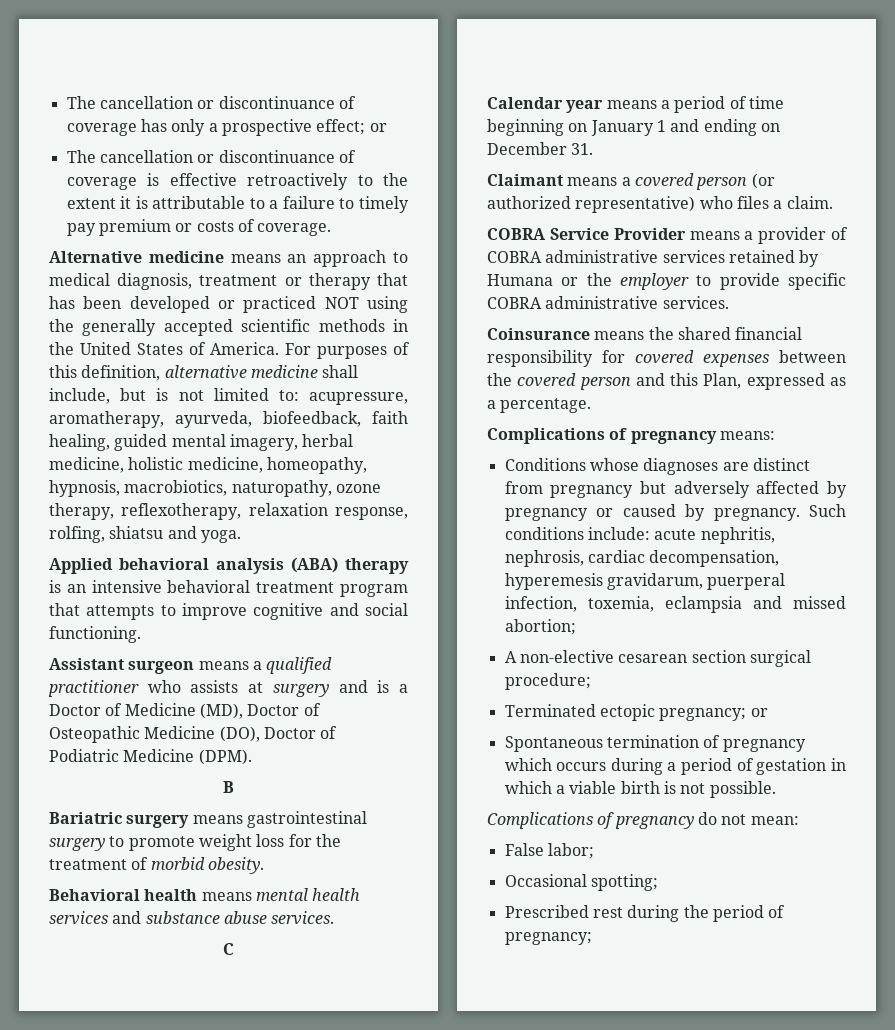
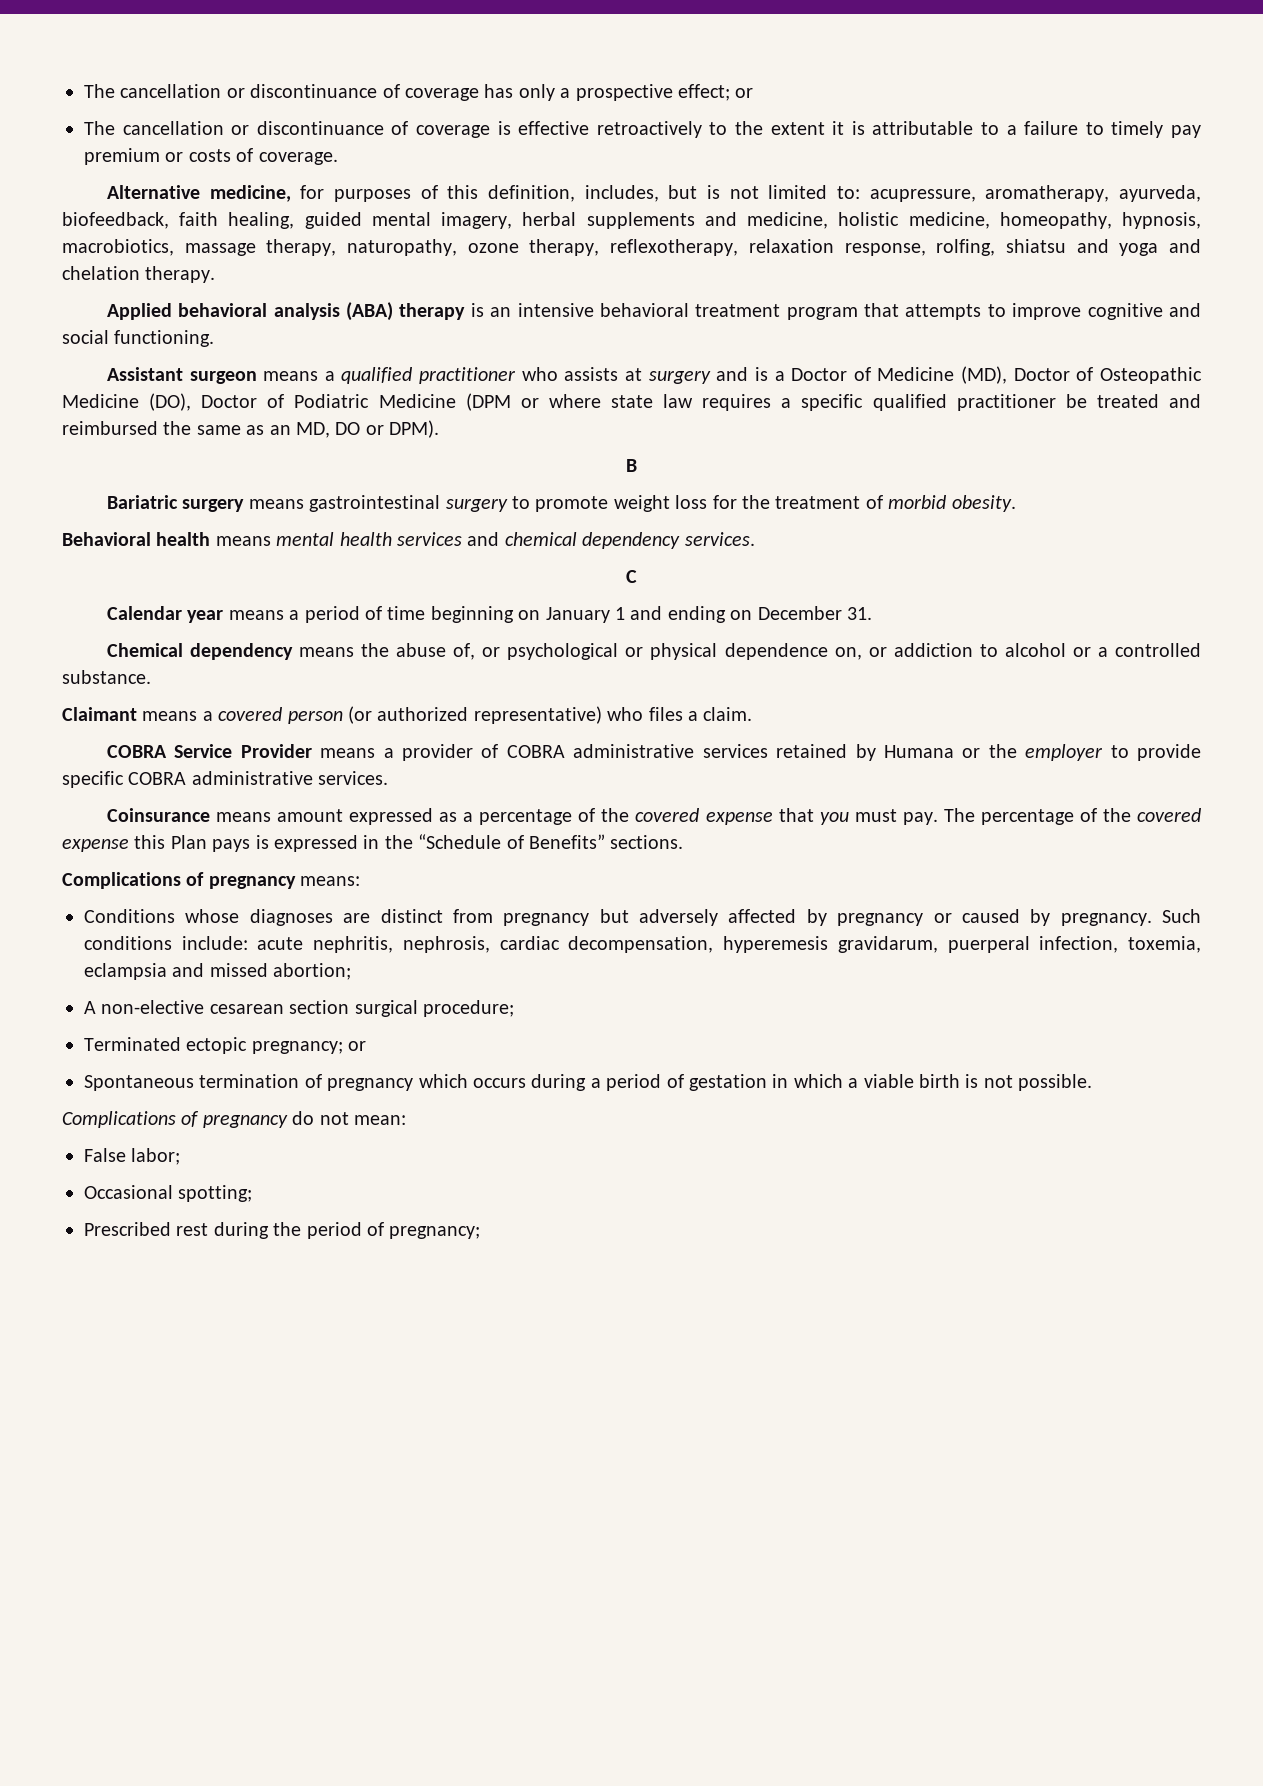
- Alternative medicine means an approach to medical diagnosis, treatment or therapy that has been developed or practiced NOT using the generally accepted scientific methods in the United States of America. For purposes of this definition, alternative medicine shall include, but is not limited to: acupressure, aromatherapy, ayurveda, biofeedback, faith healing, guided mental imagery, herbal medicine, holistic medicine, homeopathy, hypnosis, macrobiotics, naturopathy, ozone therapy, reflexotherapy, relaxation response, rolfing, shiatsu and yoga.
+ Alternative medicine, for purposes of this definition, includes, but is not limited to: acupressure, aromatherapy, ayurveda, biofeedback, faith healing, guided mental imagery, herbal supplements and medicine, holistic medicine, homeopathy, hypnosis, macrobiotics, massage therapy, naturopathy, ozone therapy, reflexotherapy, relaxation response, rolfing, shiatsu and yoga and chelation therapy.
- Assistant surgeon means a qualified practitioner who assists at surgery and is a Doctor of Medicine (MD), Doctor of Osteopathic Medicine (DO), Doctor of Podiatric Medicine (DPM).
+ Assistant surgeon means a qualified practitioner who assists at surgery and is a Doctor of Medicine (MD), Doctor of Osteopathic Medicine (DO), Doctor of Podiatric Medicine (DPM or where state law requires a specific qualified practitioner be treated and reimbursed the same as an MD, DO or DPM).
- Behavioral health means mental health services and substance abuse services.
+ Behavioral health means mental health services and chemical dependency services.
+ Chemical dependency means the abuse of, or psychological or physical dependence on, or addiction to alcohol or a controlled substance.
- Coinsurance means the shared financial responsibility for covered expenses between the covered person and this Plan, expressed as a percentage.
+ Coinsurance means amount expressed as a percentage of the covered expense that you must pay. The percentage of the covered expense this Plan pays is expressed in the “Schedule of Benefits” sections.

